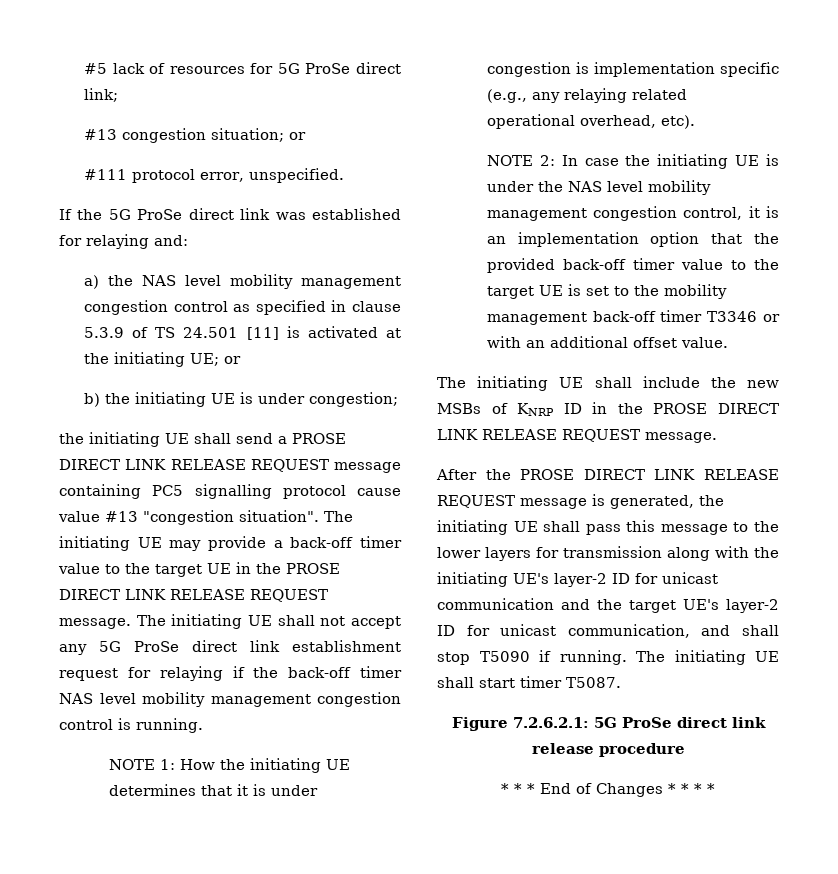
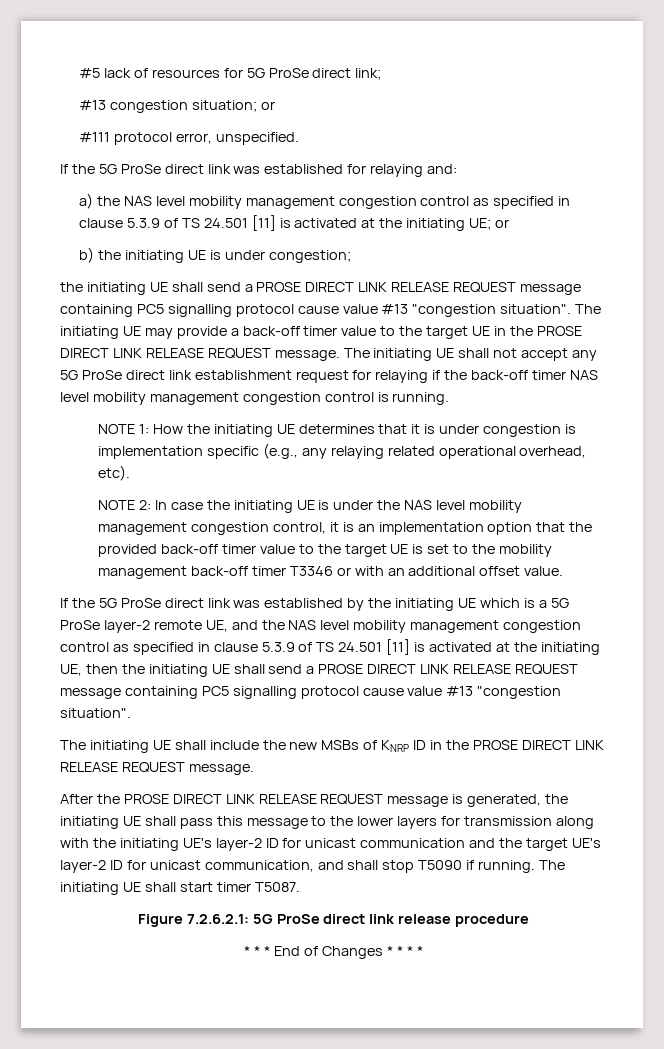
+ If the 5G ProSe direct link was established by the initiating UE which is a 5G ProSe layer-2 remote UE, and the NAS level mobility management congestion control as specified in clause 5.3.9 of TS 24.501 [11] is activated at the initiating UE, then the initiating UE shall send a PROSE DIRECT LINK RELEASE REQUEST message containing PC5 signalling protocol cause value #13 "congestion situation".

